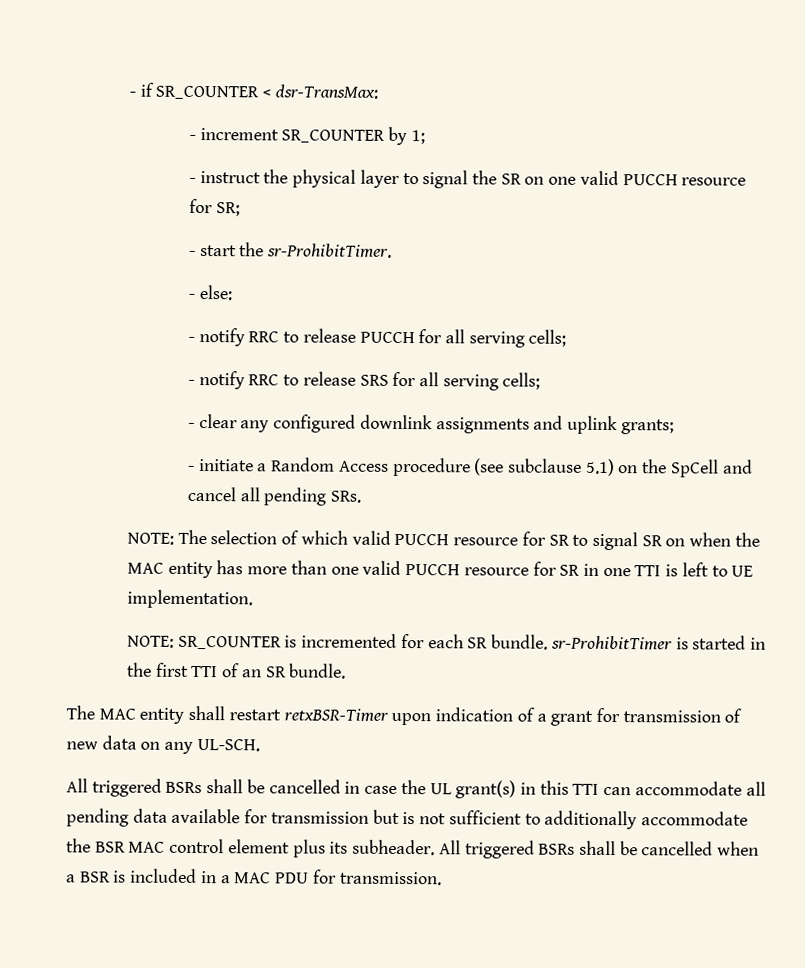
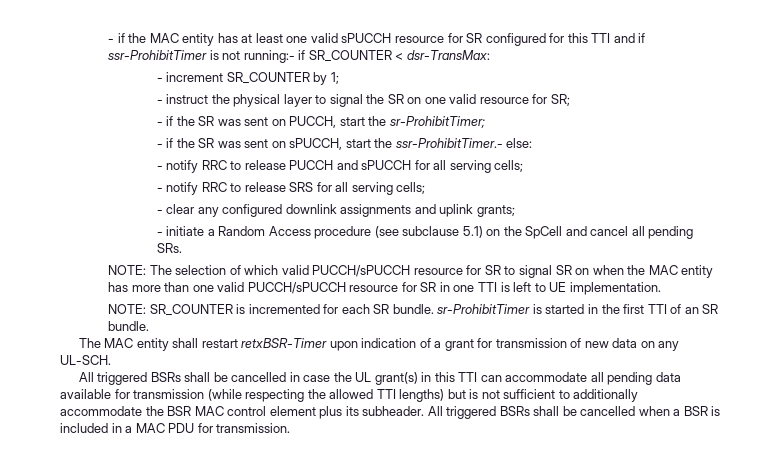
- - if SR_COUNTER < dsr-TransMax:
+ - if the MAC entity has at least one valid sPUCCH resource for SR configured for this TTI and if ssr-ProhibitTimer is not running:- if SR_COUNTER < dsr-TransMax:
- - instruct the physical layer to signal the SR on one valid PUCCH resource for SR;
+ - instruct the physical layer to signal the SR on one valid resource for SR;
- - start the sr-ProhibitTimer.
- - else:
+ - if the SR was sent on PUCCH, start the sr-ProhibitTimer;
+ - if the SR was sent on sPUCCH, start the ssr-ProhibitTimer.- else:
- - notify RRC to release PUCCH for all serving cells;
+ - notify RRC to release PUCCH and sPUCCH for all serving cells;
- NOTE: The selection of which valid PUCCH resource for SR to signal SR on when the MAC entity has more than one valid PUCCH resource for SR in one TTI is left to UE implementation.
+ NOTE: The selection of which valid PUCCH/sPUCCH resource for SR to signal SR on when the MAC entity has more than one valid PUCCH/sPUCCH resource for SR in one TTI is left to UE implementation.
- All triggered BSRs shall be cancelled in case the UL grant(s) in this TTI can accommodate all pending data available for transmission but is not sufficient to additionally accommodate the BSR MAC control element plus its subheader.
+ All triggered BSRs shall be cancelled in case the UL grant(s) in this TTI can accommodate all pending data available for transmission (while respecting the allowed TTI lengths) but is not sufficient to additionally accommodate the BSR MAC control element plus its subheader.

